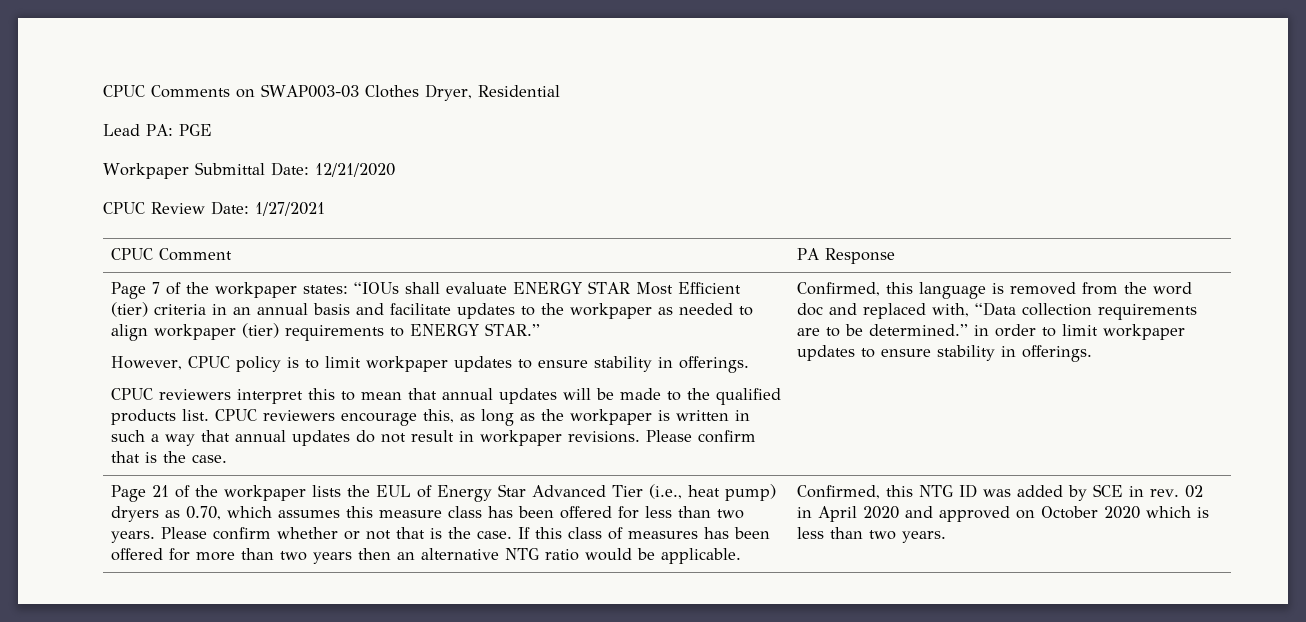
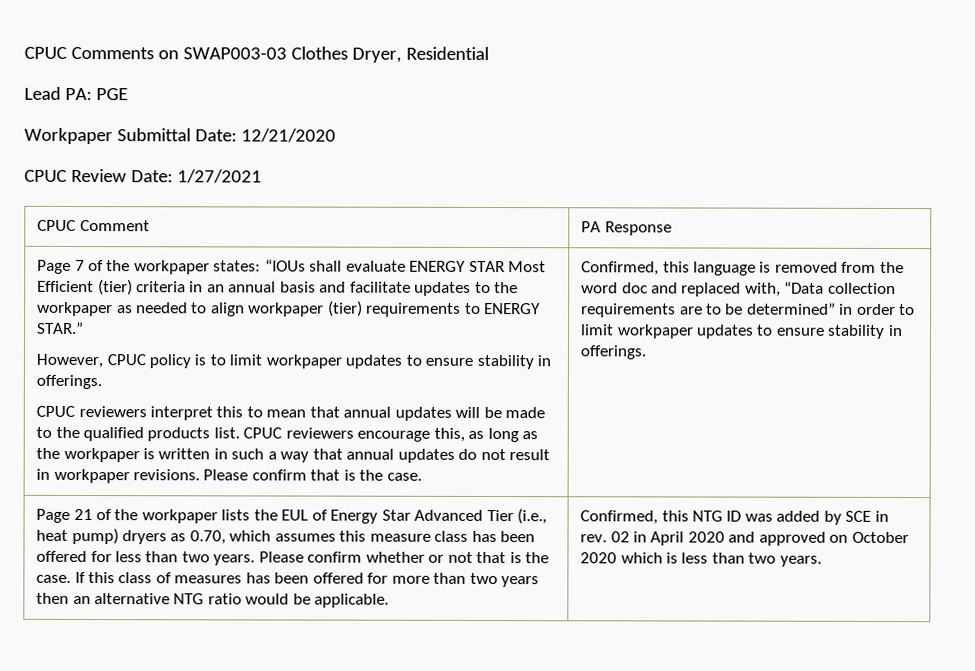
- Confirmed, this language is removed from the word doc and replaced with, “Data collection requirements are to be determined.” in order to limit workpaper updates to ensure stability in offerings.
+ Confirmed, this language is removed from the word doc and replaced with, “Data collection requirements are to be determined” in order to limit workpaper updates to ensure stability in offerings.

